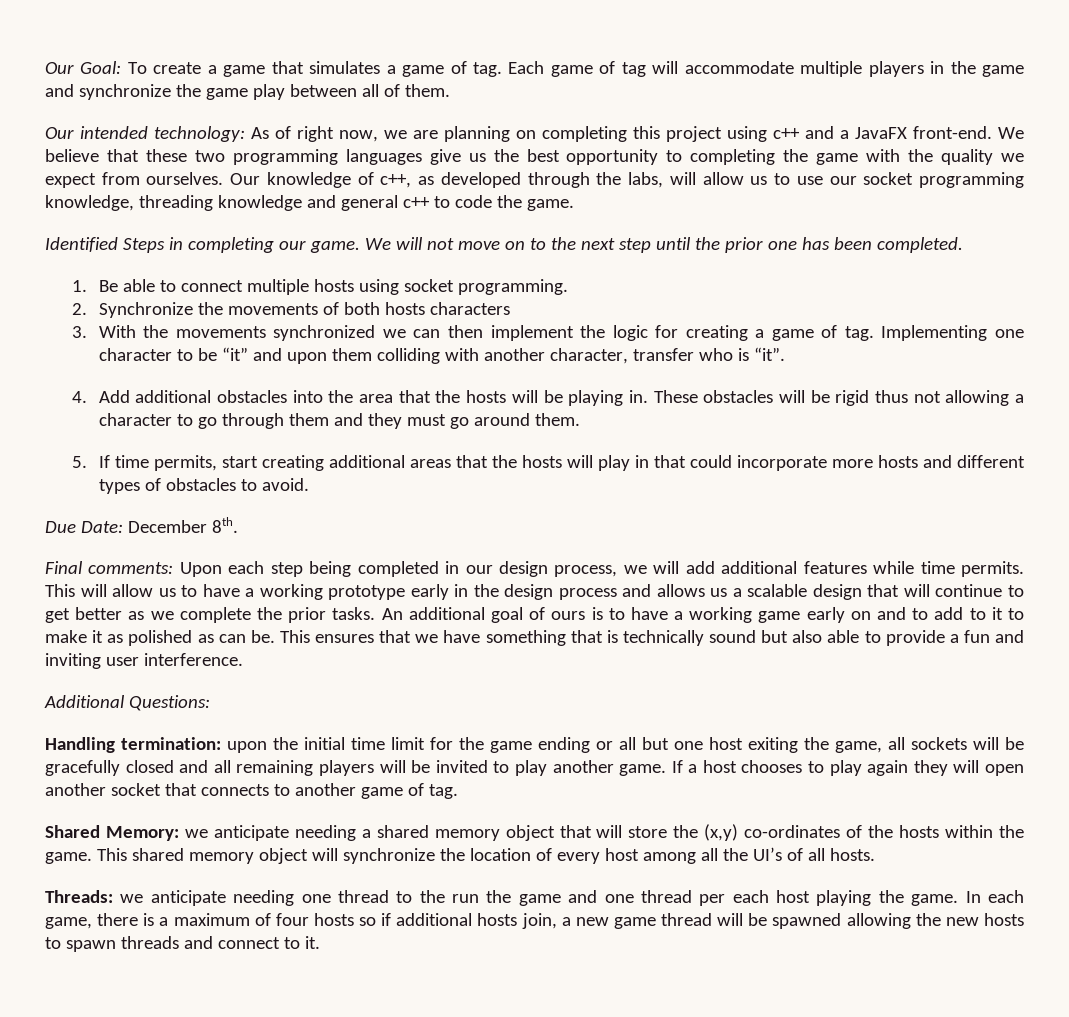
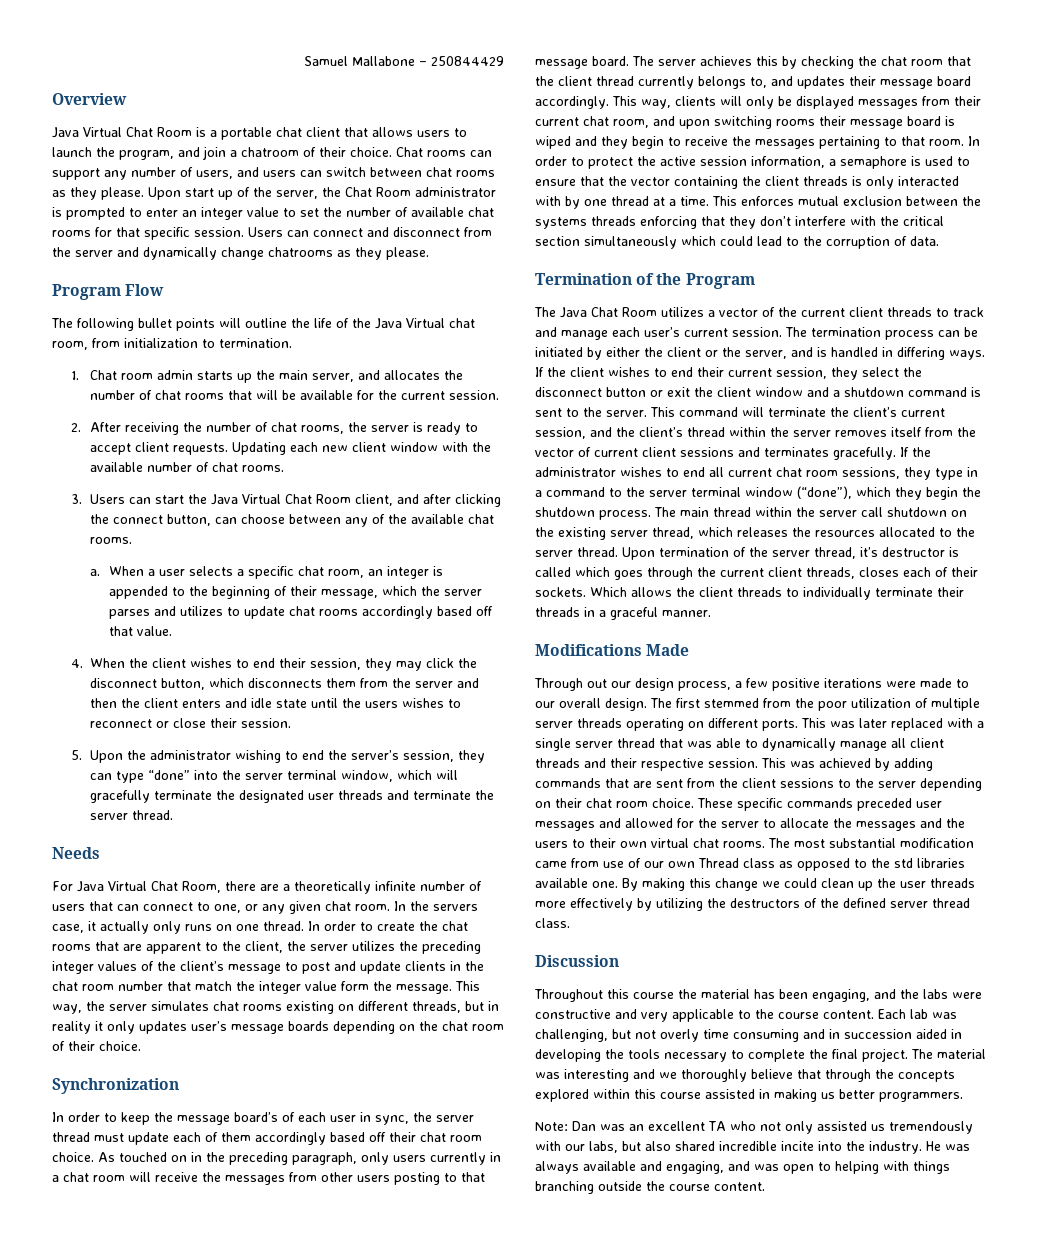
- Our Goal: To create a game that simulates a game of tag. Each game of tag will accommodate multiple players in the game and synchronize the game play between all of them.
- Our intended technology: As of right now, we are planning on completing this project using c++ and a JavaFX front-end. We believe that these two programming languages give us the best opportunity to completing the game with the quality we expect from ourselves. Our knowledge of c++, as developed through the labs, will allow us to use our socket programming knowledge, threading knowledge and general c++ to code the game.
- Identified Steps in completing our game. We will not move on to the next step until the prior one has been completed.
- 1. Be able to connect multiple hosts using socket programming.
- 2. Synchronize the movements of both hosts characters
- 3. With the movements synchronized we can then implement the logic for creating a game of tag. Implementing one character to be “it” and upon them colliding with another character, transfer who is “it”.
- 4. Add additional obstacles into the area that the hosts will be playing in. These obstacles will be rigid thus not allowing a character to go through them and they must go around them.
- 5. If time permits, start creating additional areas that the hosts will play in that could incorporate more hosts and different types of obstacles to avoid.
- Due Date: December 8th.
- Final comments: Upon each step being completed in our design process, we will add additional features while time permits. This will allow us to have a working prototype early in the design process and allows us a scalable design that will continue to get better as we complete the prior tasks. An additional goal of ours is to have a working game early on and to add to it to make it as polished as can be. This ensures that we have something that is technically sound but also able to provide a fun and inviting user interference.
- Additional Questions:
- Handling termination: upon the initial time limit for the game ending or all but one host exiting the game, all sockets will be gracefully closed and all remaining players will be invited to play another game. If a host chooses to play again they will open another socket that connects to another game of tag.
- Shared Memory: we anticipate needing a shared memory object that will store the (x,y) co-ordinates of the hosts within the game. This shared memory object will synchronize the location of every host among all the UI’s of all hosts.
- Threads: we anticipate needing one thread to the run the game and one thread per each host playing the game. In each game, there is a maximum of four hosts so if additional hosts join, a new game thread will be spawned allowing the new hosts to spawn threads and connect to it.
+ Samuel Mallabone – 250844429
+ Overview
+ Java Virtual Chat Room is a portable chat client that allows users to launch the program, and join a chatroom of their choice. Chat rooms can support any number of users, and users can switch between chat rooms as they please. Upon start up of the server, the Chat Room administrator is prompted to enter an integer value to set the number of available chat rooms for that specific session. Users can connect and disconnect from the server and dynamically change chatrooms as they please.
+ Program Flow
+ The following bullet points will outline the life of the Java Virtual chat room, from initialization to termination.
+ 1. Chat room admin starts up the main server, and allocates the number of chat rooms that will be available for the current session.
+ 2. After receiving the number of chat rooms, the server is ready to accept client requests. Updating each new client window with the available number of chat rooms.
+ 3. Users can start the Java Virtual Chat Room client, and after clicking the connect button, can choose between any of the available chat rooms.
+ a. When a user selects a specific chat room, an integer is appended to the beginning of their message, which the server parses and utilizes to update chat rooms accordingly based off that value.
+ 4. When the client wishes to end their session, they may click the disconnect button, which disconnects them from the server and then the client enters and idle state until the users wishes to reconnect or close their session.
+ 5. Upon the administrator wishing to end the server’s session, they can type “done” into the server terminal window, which will gracefully terminate the designated user threads and terminate the server thread.
+ Needs
+ For Java Virtual Chat Room, there are a theoretically infinite number of users that can connect to one, or any given chat room. In the servers case, it actually only runs on one thread. In order to create the chat rooms that are apparent to the client, the server utilizes the preceding integer values of the client’s message to post and update clients in the chat room number that match the integer value form the message. This way, the server simulates chat rooms existing on different threads, but in reality it only updates user’s message boards depending on the chat room of their choice.
+ Synchronization
+ In order to keep the message board’s of each user in sync, the server thread must update each of them accordingly based off their chat room choice. As touched on in the preceding paragraph, only users currently in a chat room will receive the messages from other users posting to that message board. The server achieves this by checking the chat room that the client thread currently belongs to, and updates their message board accordingly. This way, clients will only be displayed messages from their current chat room, and upon switching rooms their message board is wiped and they begin to receive the messages pertaining to that room. In order to protect the active session information, a semaphore is used to ensure that the vector containing the client threads is only interacted with by one thread at a time. This enforces mutual exclusion between the systems threads enforcing that they don’t interfere with the critical section simultaneously which could lead to the corruption of data.
+ Termination of the Program
+ The Java Chat Room utilizes a vector of the current client threads to track and manage each user’s current session. The termination process can be initiated by either the client or the server, and is handled in differing ways. If the client wishes to end their current session, they select the disconnect button or exit the client window and a shutdown command is sent to the server. This command will terminate the client’s current session, and the client’s thread within the server removes itself from the vector of current client sessions and terminates gracefully. If the administrator wishes to end all current chat room sessions, they type in a command to the server terminal window (“done”), which they begin the shutdown process. The main thread within the server call shutdown on the existing server thread, which releases the resources allocated to the server thread. Upon termination of the server thread, it’s destructor is called which goes through the current client threads, closes each of their sockets. Which allows the client threads to individually terminate their threads in a graceful manner.
+ Modifications Made
+ Through out our design process, a few positive iterations were made to our overall design. The first stemmed from the poor utilization of multiple server threads operating on different ports. This was later replaced with a single server thread that was able to dynamically manage all client threads and their respective session. This was achieved by adding commands that are sent from the client sessions to the server depending on their chat room choice. These specific commands preceded user messages and allowed for the server to allocate the messages and the users to their own virtual chat rooms. The most substantial modification came from use of our own Thread class as opposed to the std libraries available one. By making this change we could clean up the user threads more effectively by utilizing the destructors of the defined server thread class.
+ Discussion
+ Throughout this course the material has been engaging, and the labs were constructive and very applicable to the course content. Each lab was challenging, but not overly time consuming and in succession aided in developing the tools necessary to complete the final project. The material was interesting and we thoroughly believe that through the concepts explored within this course assisted in making us better programmers.
+ Note: Dan was an excellent TA who not only assisted us tremendously with our labs, but also shared incredible incite into the industry. He was always available and engaging, and was open to helping with things branching outside the course content.

